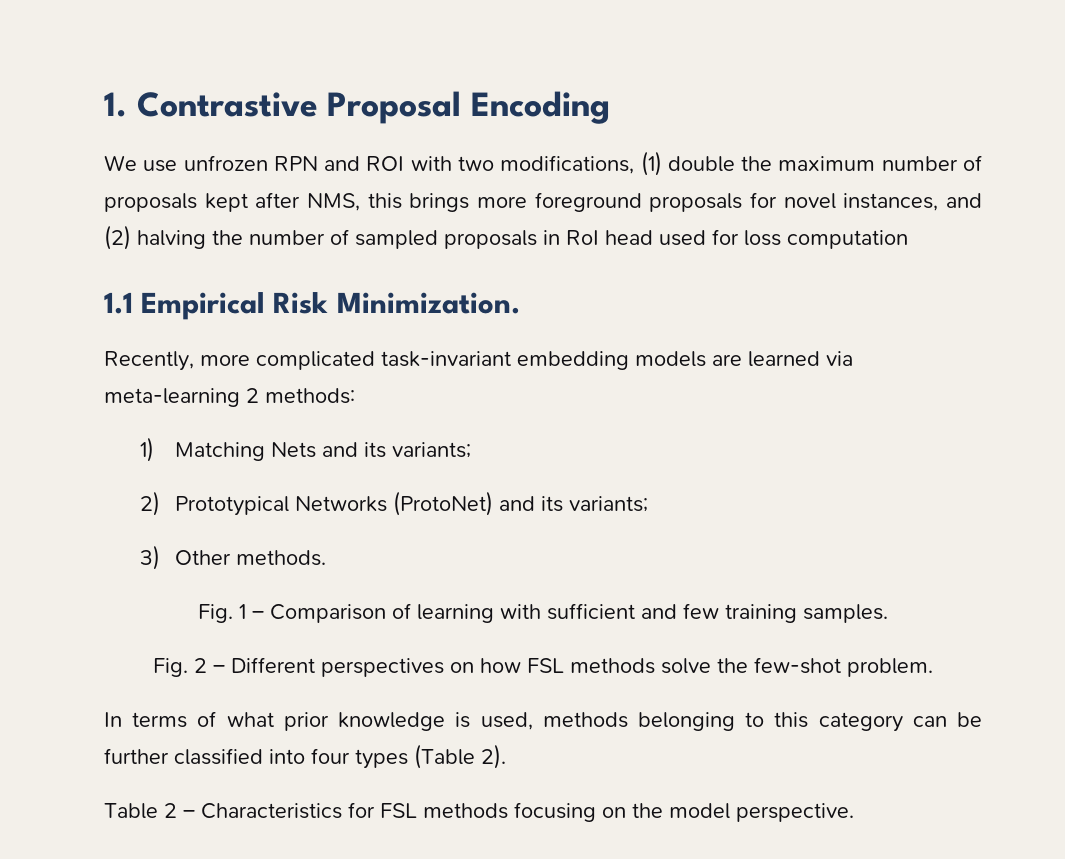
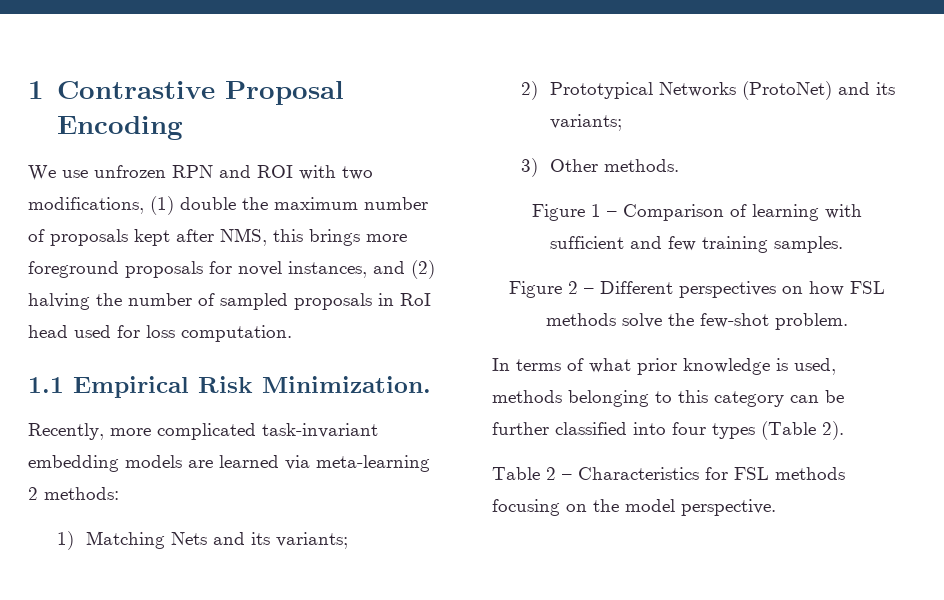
- 1. Contrastive Proposal Encoding
+ 1 Contrastive Proposal Encoding
- We use unfrozen RPN and ROI with two modifications, (1) double the maximum number of proposals kept after NMS, this brings more foreground proposals for novel instances, and (2) halving the number of sampled proposals in RoI head used for loss computation
+ We use unfrozen RPN and ROI with two modifications, (1) double the maximum number of proposals kept after NMS, this brings more foreground proposals for novel instances, and (2) halving the number of sampled proposals in RoI head used for loss computation.
- Fig. 1 – Comparison of learning with sufficient and few training samples.
+ Figure 1 – Comparison of learning with sufficient and few training samples.
- Fig. 2 – Different perspectives on how FSL methods solve the few-shot problem.
+ Figure 2 – Different perspectives on how FSL methods solve the few-shot problem.

